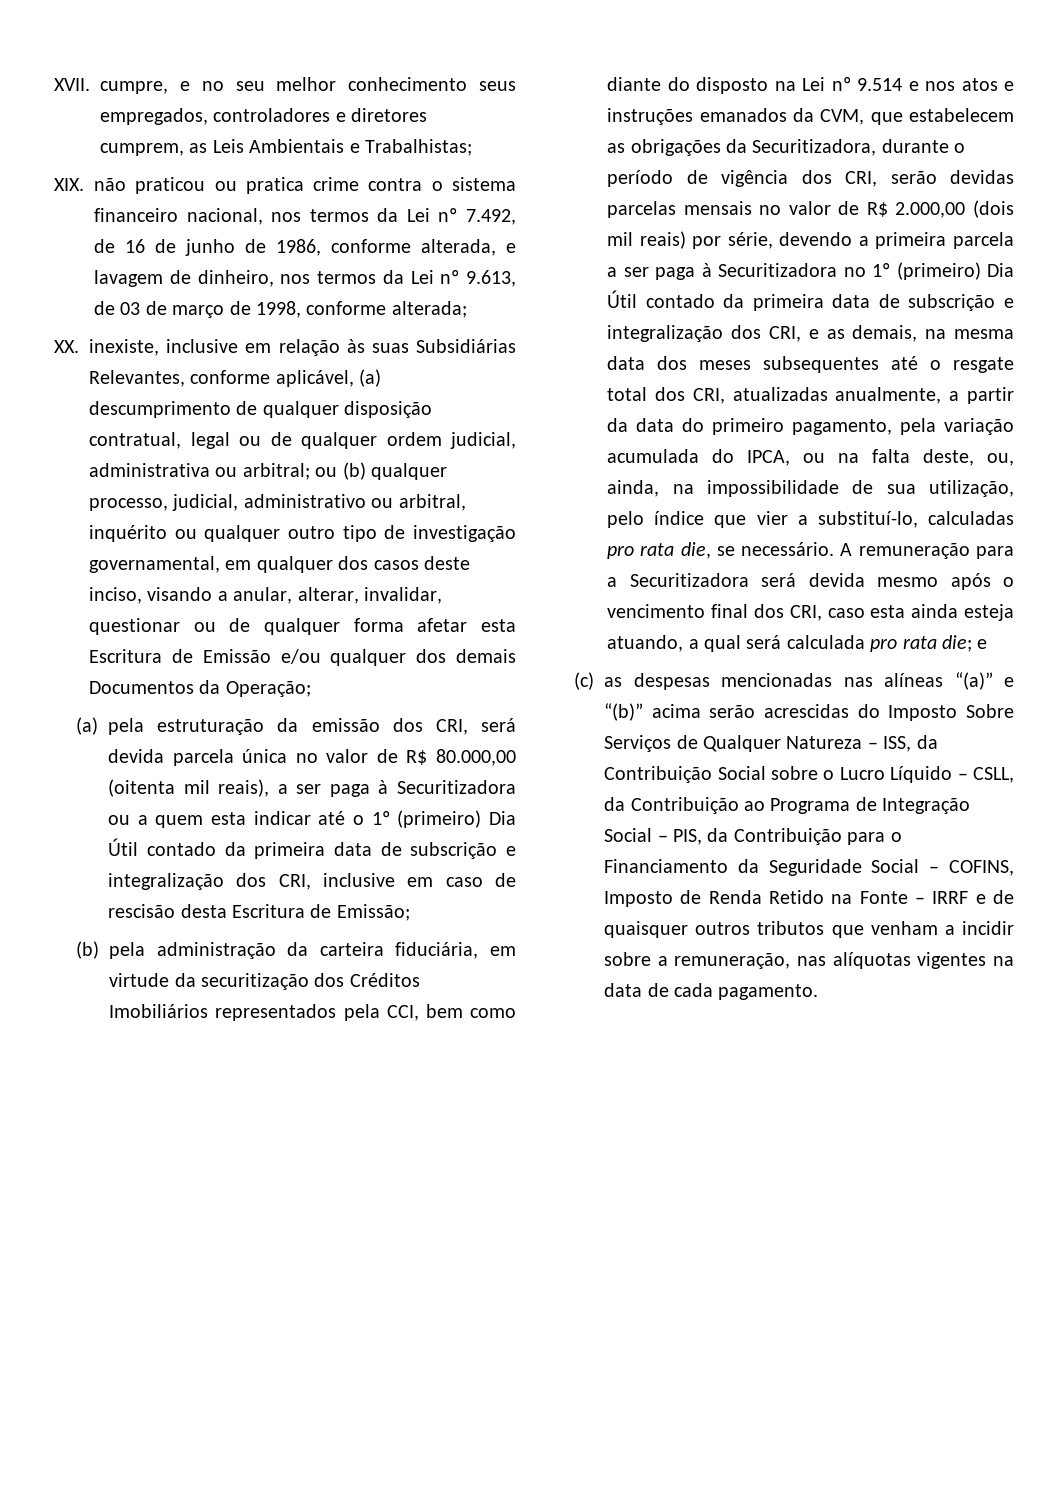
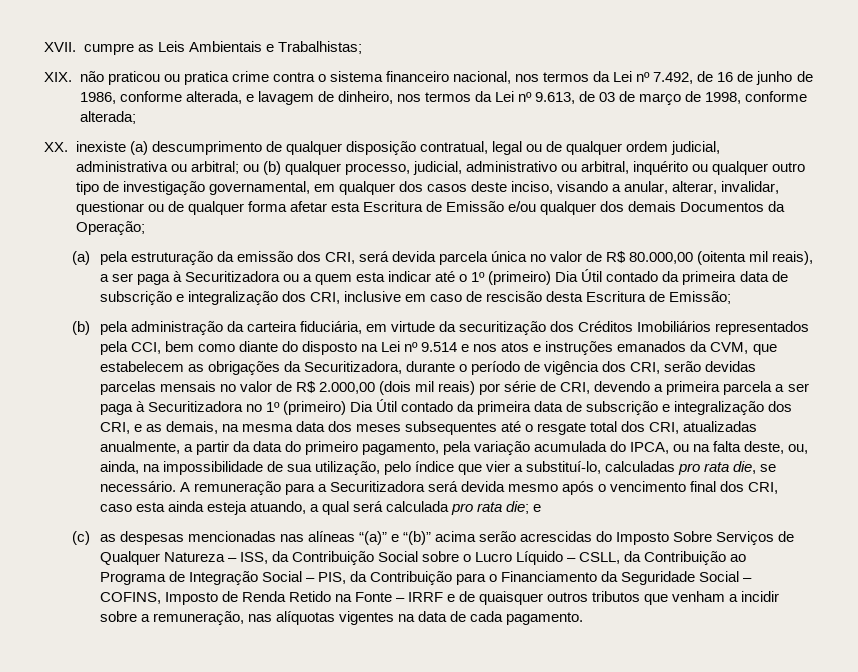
- XVII. cumpre, e no seu melhor conhecimento seus empregados, controladores e diretores cumprem, as Leis Ambientais e Trabalhistas;
+ XVII. cumpre as Leis Ambientais e Trabalhistas;
- XX. inexiste, inclusive em relação às suas Subsidiárias Relevantes, conforme aplicável, (a) descumprimento de qualquer disposição contratual, legal ou de qualquer ordem judicial, administrativa ou arbitral; ou (b) qualquer processo, judicial, administrativo ou arbitral, inquérito ou qualquer outro tipo de investigação governamental, em qualquer dos casos deste inciso, visando a anular, alterar, invalidar, questionar ou de qualquer forma afetar esta Escritura de Emissão e/ou qualquer dos demais Documentos da Operação;
+ XX. inexiste (a) descumprimento de qualquer disposição contratual, legal ou de qualquer ordem judicial, administrativa ou arbitral; ou (b) qualquer processo, judicial, administrativo ou arbitral, inquérito ou qualquer outro tipo de investigação governamental, em qualquer dos casos deste inciso, visando a anular, alterar, invalidar, questionar ou de qualquer forma afetar esta Escritura de Emissão e/ou qualquer dos demais Documentos da Operação;
- (b) pela administração da carteira fiduciária, em virtude da securitização dos Créditos Imobiliários representados pela CCI, bem como diante do disposto na Lei nº 9.514 e nos atos e instruções emanados da CVM, que estabelecem as obrigações da Securitizadora, durante o período de vigência dos CRI, serão devidas parcelas mensais no valor de R$ 2.000,00 (dois mil reais) por série, devendo a primeira parcela a ser paga à Securitizadora no 1º (primeiro) Dia Útil contado da primeira data de subscrição e integralização dos CRI, e as demais, na mesma data dos meses subsequentes até o resgate total dos CRI, atualizadas anualmente, a partir da data do primeiro pagamento, pela variação acumulada do IPCA, ou na falta deste, ou, ainda, na impossibilidade de sua utilização, pelo índice que vier a substituí-lo, calculadas pro rata die, se necessário.
+ (b) pela administração da carteira fiduciária, em virtude da securitização dos Créditos Imobiliários representados pela CCI, bem como diante do disposto na Lei nº 9.514 e nos atos e instruções emanados da CVM, que estabelecem as obrigações da Securitizadora, durante o período de vigência dos CRI, serão devidas parcelas mensais no valor de R$ 2.000,00 (dois mil reais) por série de CRI, devendo a primeira parcela a ser paga à Securitizadora no 1º (primeiro) Dia Útil contado da primeira data de subscrição e integralização dos CRI, e as demais, na mesma data dos meses subsequentes até o resgate total dos CRI, atualizadas anualmente, a partir da data do primeiro pagamento, pela variação acumulada do IPCA, ou na falta deste, ou, ainda, na impossibilidade de sua utilização, pelo índice que vier a substituí-lo, calculadas pro rata die, se necessário.

